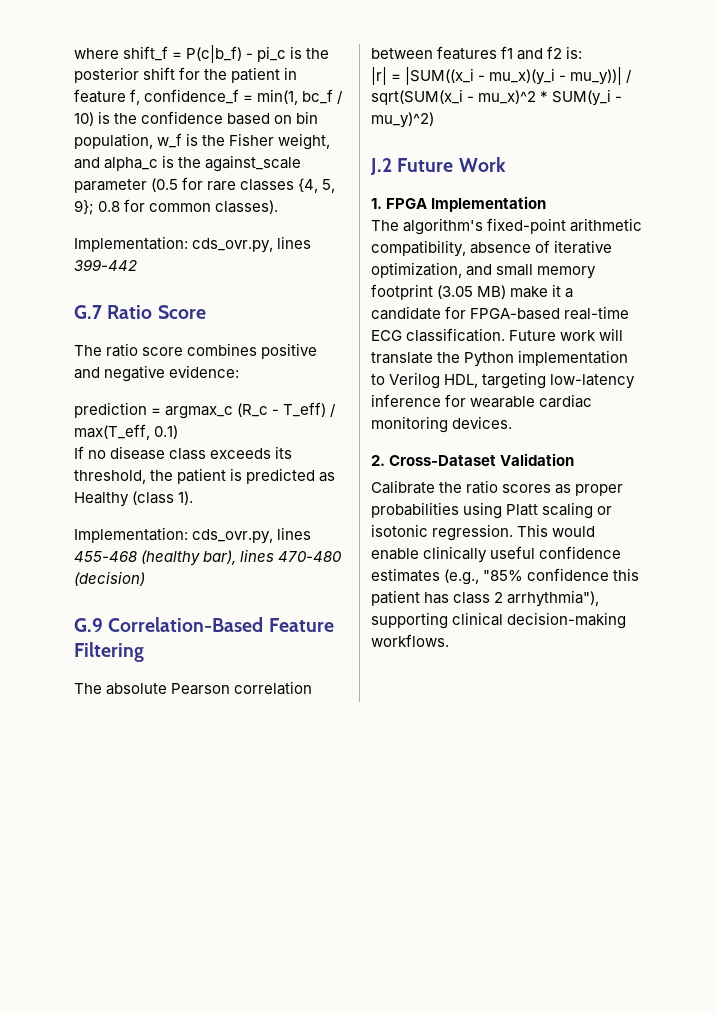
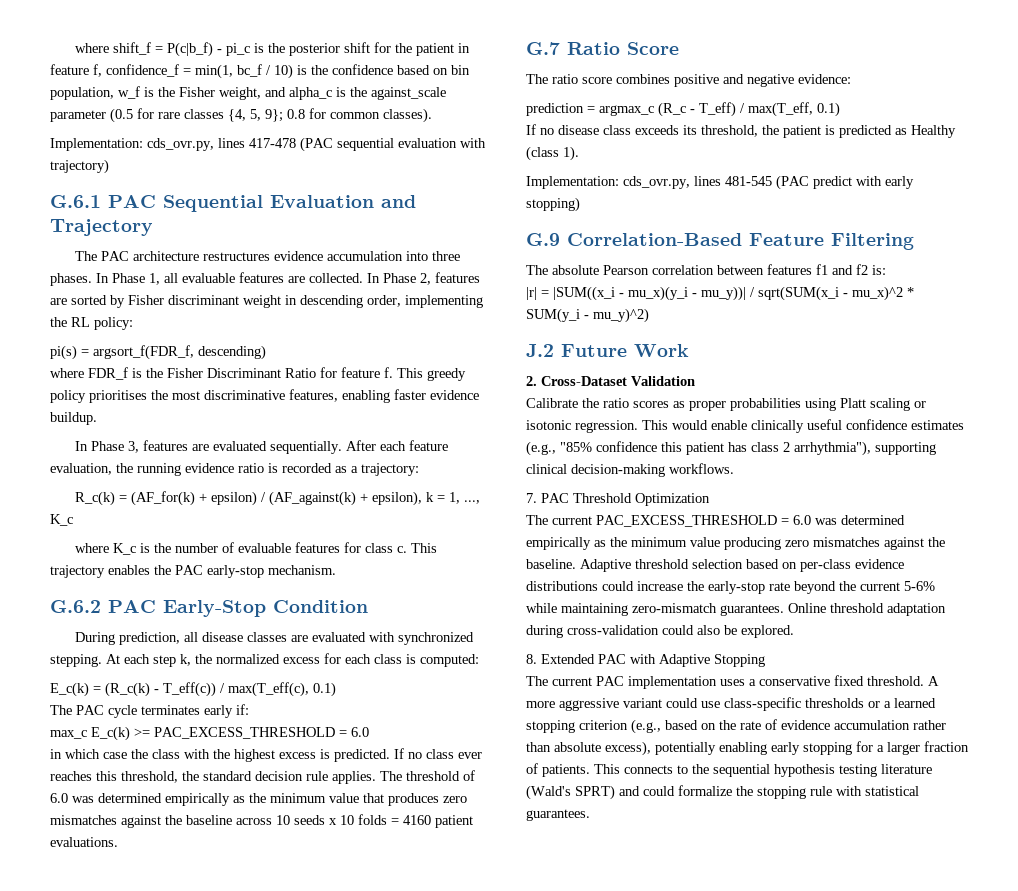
- Implementation: cds_ovr.py, lines 399-442
+ Implementation: cds_ovr.py, lines 417-478 (PAC sequential evaluation with trajectory)
+ G.6.1 PAC Sequential Evaluation and Trajectory
+ The PAC architecture restructures evidence accumulation into three phases. In Phase 1, all evaluable features are collected. In Phase 2, features are sorted by Fisher discriminant weight in descending order, implementing the RL policy:
+ pi(s) = argsort_f(FDR_f, descending)
+ where FDR_f is the Fisher Discriminant Ratio for feature f. This greedy policy prioritises the most discriminative features, enabling faster evidence buildup.
+ In Phase 3, features are evaluated sequentially. After each feature evaluation, the running evidence ratio is recorded as a trajectory:
+ R_c(k) = (AF_for(k) + epsilon) / (AF_against(k) + epsilon), k = 1, ..., K_c
+ where K_c is the number of evaluable features for class c. This trajectory enables the PAC early-stop mechanism.
+ G.6.2 PAC Early-Stop Condition
+ During prediction, all disease classes are evaluated with synchronized stepping. At each step k, the normalized excess for each class is computed:
+ E_c(k) = (R_c(k) - T_eff(c)) / max(T_eff(c), 0.1)
+ The PAC cycle terminates early if:
+ max_c E_c(k) >= PAC_EXCESS_THRESHOLD = 6.0
+ in which case the class with the highest excess is predicted. If no class ever reaches this threshold, the standard decision rule applies. The threshold of 6.0 was determined empirically as the minimum value that produces zero mismatches against the baseline across 10 seeds x 10 folds = 4160 patient evaluations.
- Implementation: cds_ovr.py, lines 455-468 (healthy bar), lines 470-480 (decision)
+ Implementation: cds_ovr.py, lines 481-545 (PAC predict with early stopping)
- 1. FPGA Implementation
- The algorithm's fixed-point arithmetic compatibility, absence of iterative optimization, and small memory footprint (3.05 MB) make it a candidate for FPGA-based real-time ECG classification. Future work will translate the Python implementation to Verilog HDL, targeting low-latency inference for wearable cardiac monitoring devices.
+ 7. PAC Threshold Optimization
+ The current PAC_EXCESS_THRESHOLD = 6.0 was determined empirically as the minimum value producing zero mismatches against the baseline. Adaptive threshold selection based on per-class evidence distributions could increase the early-stop rate beyond the current 5-6% while maintaining zero-mismatch guarantees. Online threshold adaptation during cross-validation could also be explored.
+ 8. Extended PAC with Adaptive Stopping
+ The current PAC implementation uses a conservative fixed threshold. A more aggressive variant could use class-specific thresholds or a learned stopping criterion (e.g., based on the rate of evidence accumulation rather than absolute excess), potentially enabling early stopping for a larger fraction of patients. This connects to the sequential hypothesis testing literature (Wald's SPRT) and could formalize the stopping rule with statistical guarantees.

